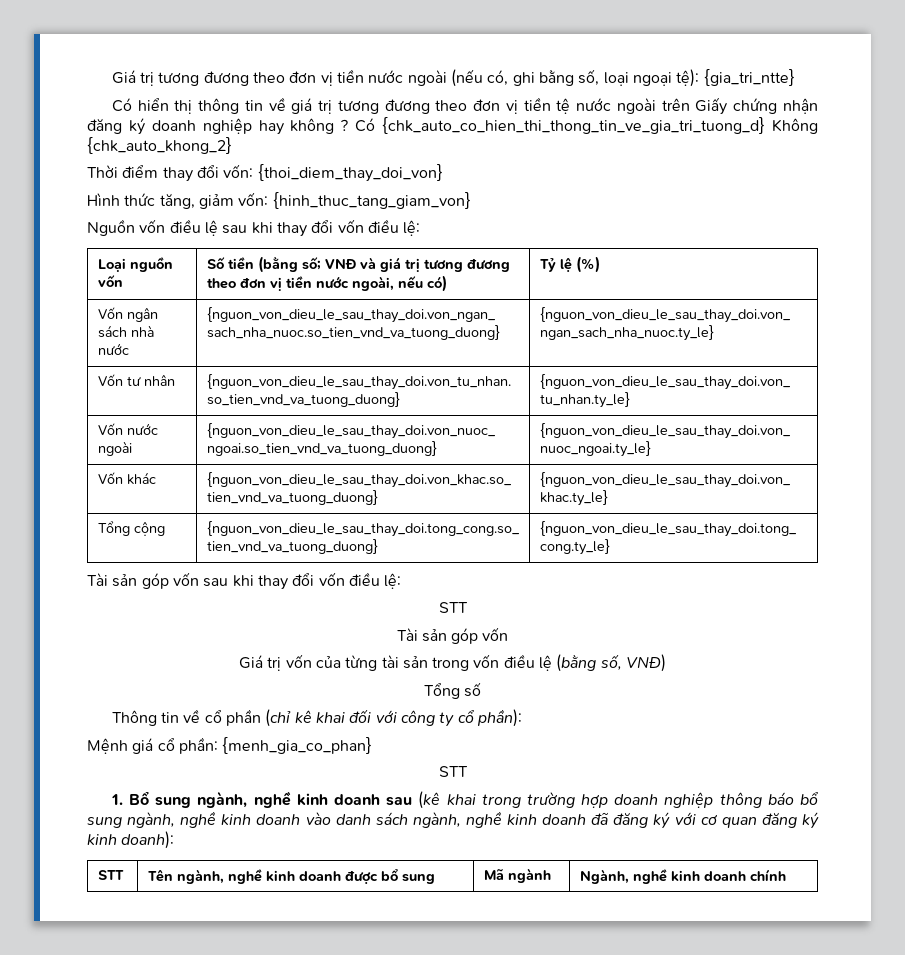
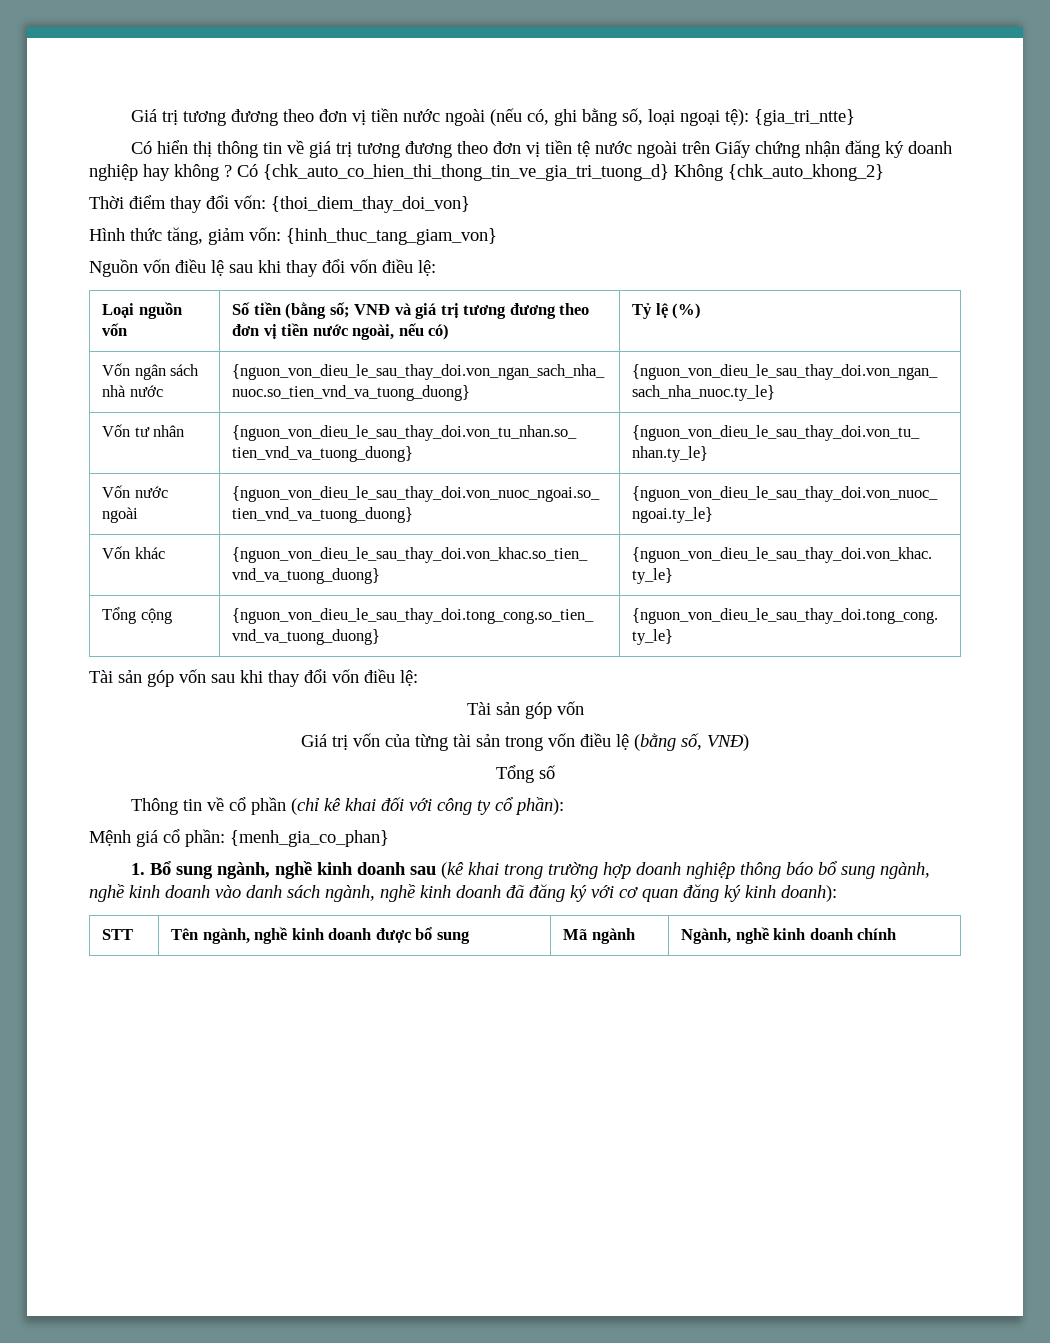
  Tài sản góp vốn sau khi thay đổi vốn điều lệ:
- STT
  Mệnh giá cổ phần: {menh_gia_co_phan}
- STT

